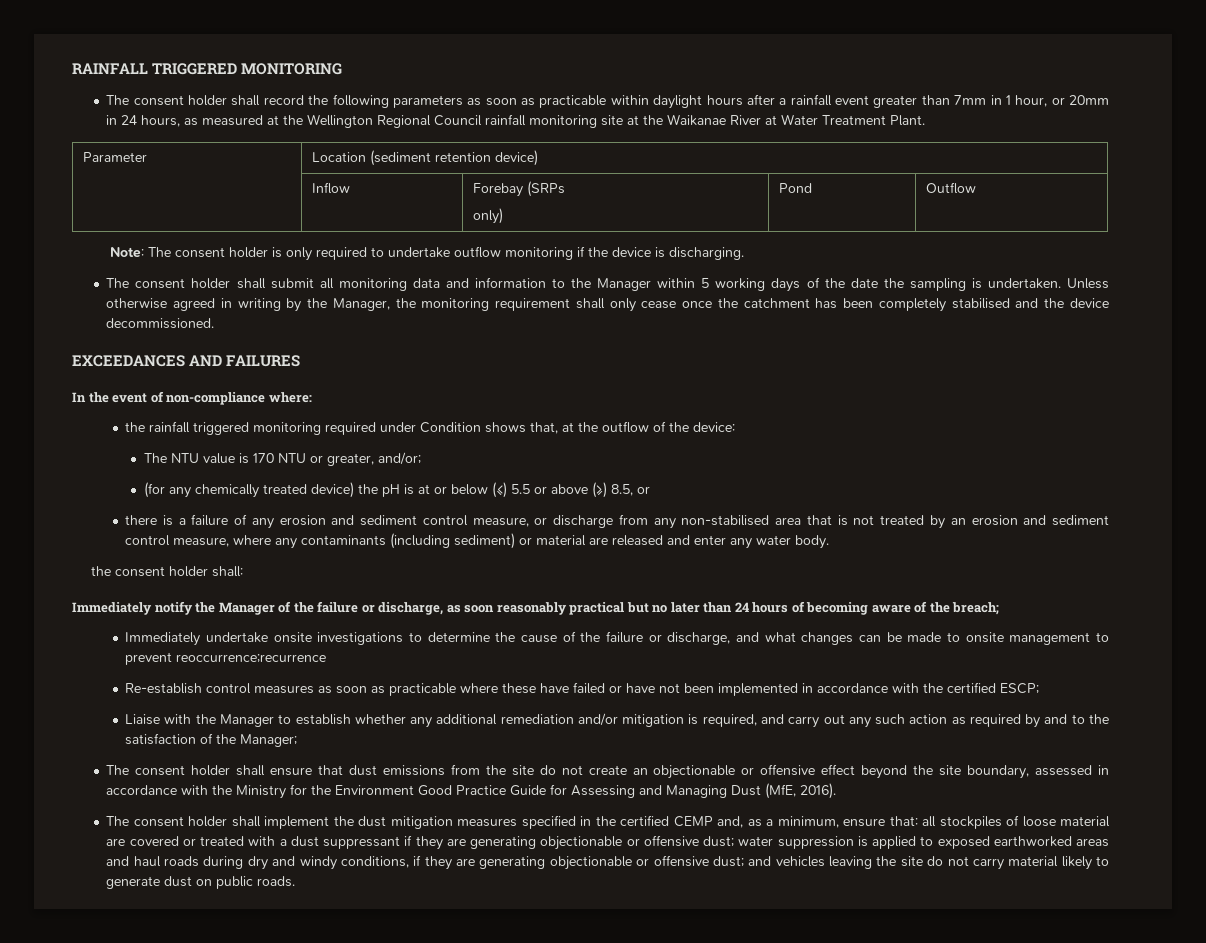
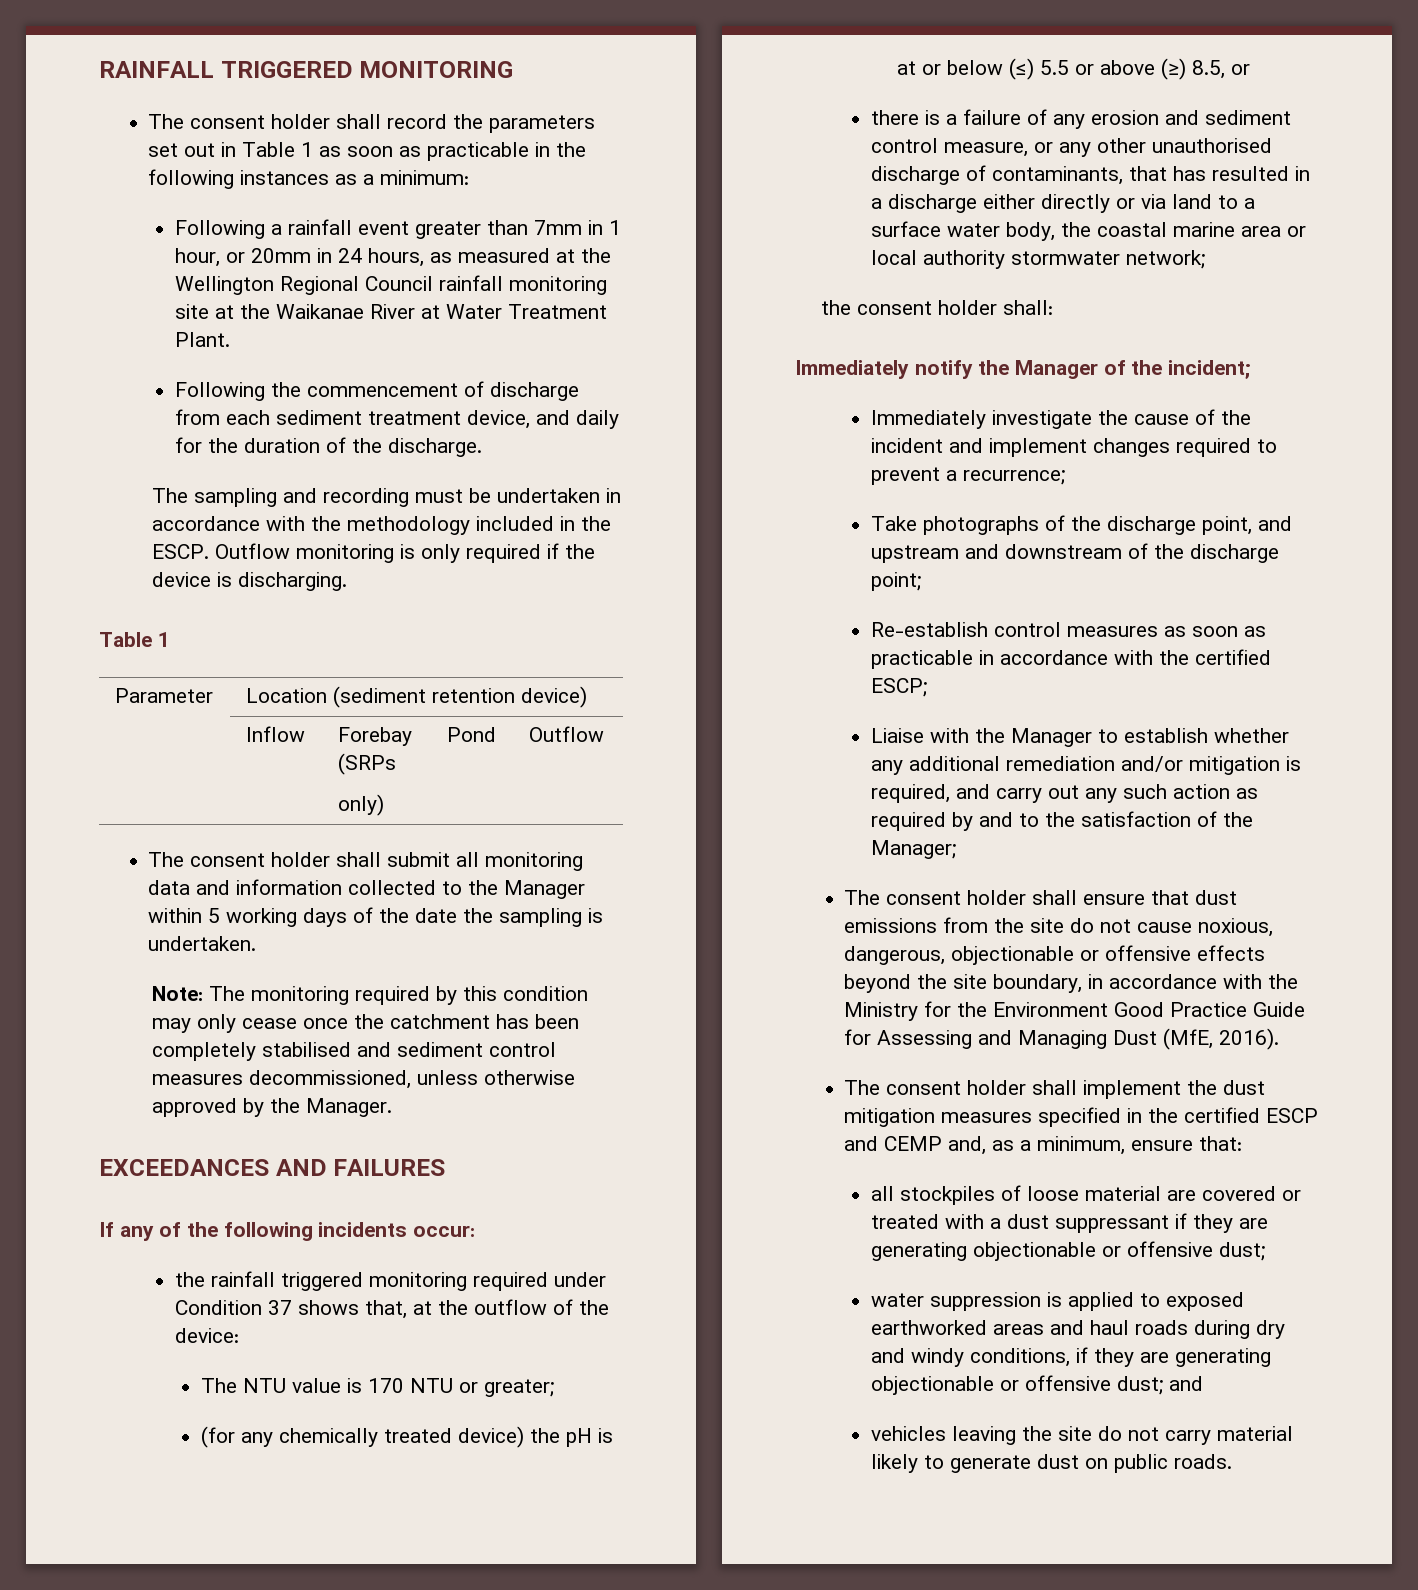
- The consent holder shall record the following parameters as soon as practicable within daylight hours after a rainfall event greater than 7mm in 1 hour, or 20mm in 24 hours, as measured at the Wellington Regional Council rainfall monitoring site at the Waikanae River at Water Treatment Plant.
+ The consent holder shall record the parameters set out in Table 1 as soon as practicable in the following instances as a minimum:
+ Following a rainfall event greater than 7mm in 1 hour, or 20mm in 24 hours, as measured at the Wellington Regional Council rainfall monitoring site at the Waikanae River at Water Treatment Plant.
+ Following the commencement of discharge from each sediment treatment device, and daily for the duration of the discharge.
+ The sampling and recording must be undertaken in accordance with the methodology included in the ESCP. Outflow monitoring is only required if the device is discharging.
+ Table 1
- Note: The consent holder is only required to undertake outflow monitoring if the device is discharging.
- The consent holder shall submit all monitoring data and information to the Manager within 5 working days of the date the sampling is undertaken. Unless otherwise agreed in writing by the Manager, the monitoring requirement shall only cease once the catchment has been completely stabilised and the device decommissioned.
+ The consent holder shall submit all monitoring data and information collected to the Manager within 5 working days of the date the sampling is undertaken.
+ Note: The monitoring required by this condition may only cease once the catchment has been completely stabilised and sediment control measures decommissioned, unless otherwise approved by the Manager.
  EXCEEDANCES AND FAILURES
- In the event of non-compliance where:
+ If any of the following incidents occur:
- the rainfall triggered monitoring required under Condition shows that, at the outflow of the device:
+ the rainfall triggered monitoring required under Condition 37 shows that, at the outflow of the device:
- The NTU value is 170 NTU or greater, and/or;
+ The NTU value is 170 NTU or greater;
- there is a failure of any erosion and sediment control measure, or discharge from any non-stabilised area that is not treated by an erosion and sediment control measure, where any contaminants (including sediment) or material are released and enter any water body.
+ there is a failure of any erosion and sediment control measure, or any other unauthorised discharge of contaminants, that has resulted in a discharge either directly or via land to a surface water body, the coastal marine area or local authority stormwater network;
- Immediately notify the Manager of the failure or discharge, as soon reasonably practical but no later than 24 hours of becoming aware of the breach;
- Immediately undertake onsite investigations to determine the cause of the failure or discharge, and what changes can be made to onsite management to prevent reoccurrence;recurrence
+ Immediately notify the Manager of the incident;
+ Immediately investigate the cause of the incident and implement changes required to prevent a recurrence;
+ Take photographs of the discharge point, and upstream and downstream of the discharge point;
- Re-establish control measures as soon as practicable where these have failed or have not been implemented in accordance with the certified ESCP;
+ Re-establish control measures as soon as practicable in accordance with the certified ESCP;
- The consent holder shall ensure that dust emissions from the site do not create an objectionable or offensive effect beyond the site boundary, assessed in accordance with the Ministry for the Environment Good Practice Guide for Assessing and Managing Dust (MfE, 2016).
+ The consent holder shall ensure that dust emissions from the site do not cause noxious, dangerous, objectionable or offensive effects beyond the site boundary, in accordance with the Ministry for the Environment Good Practice Guide for Assessing and Managing Dust (MfE, 2016).
- The consent holder shall implement the dust mitigation measures specified in the certified CEMP and, as a minimum, ensure that: all stockpiles of loose material are covered or treated with a dust suppressant if they are generating objectionable or offensive dust; water suppression is applied to exposed earthworked areas and haul roads during dry and windy conditions, if they are generating objectionable or offensive dust; and vehicles leaving the site do not carry material likely to generate dust on public roads.
+ The consent holder shall implement the dust mitigation measures specified in the certified ESCP and CEMP and, as a minimum, ensure that:
+ all stockpiles of loose material are covered or treated with a dust suppressant if they are generating objectionable or offensive dust;
+ water suppression is applied to exposed earthworked areas and haul roads during dry and windy conditions, if they are generating objectionable or offensive dust; and
+ vehicles leaving the site do not carry material likely to generate dust on public roads.

